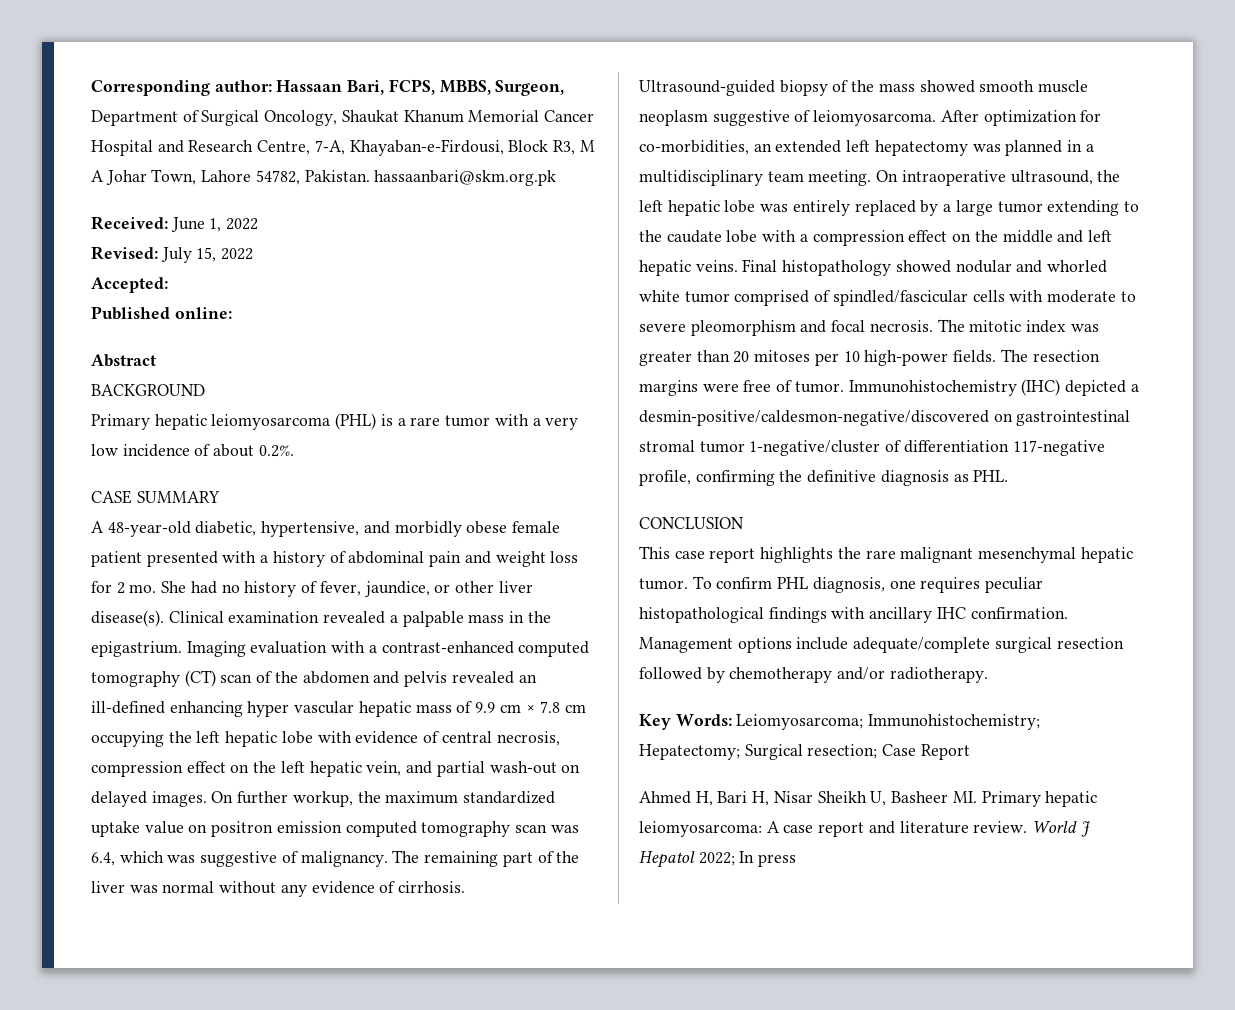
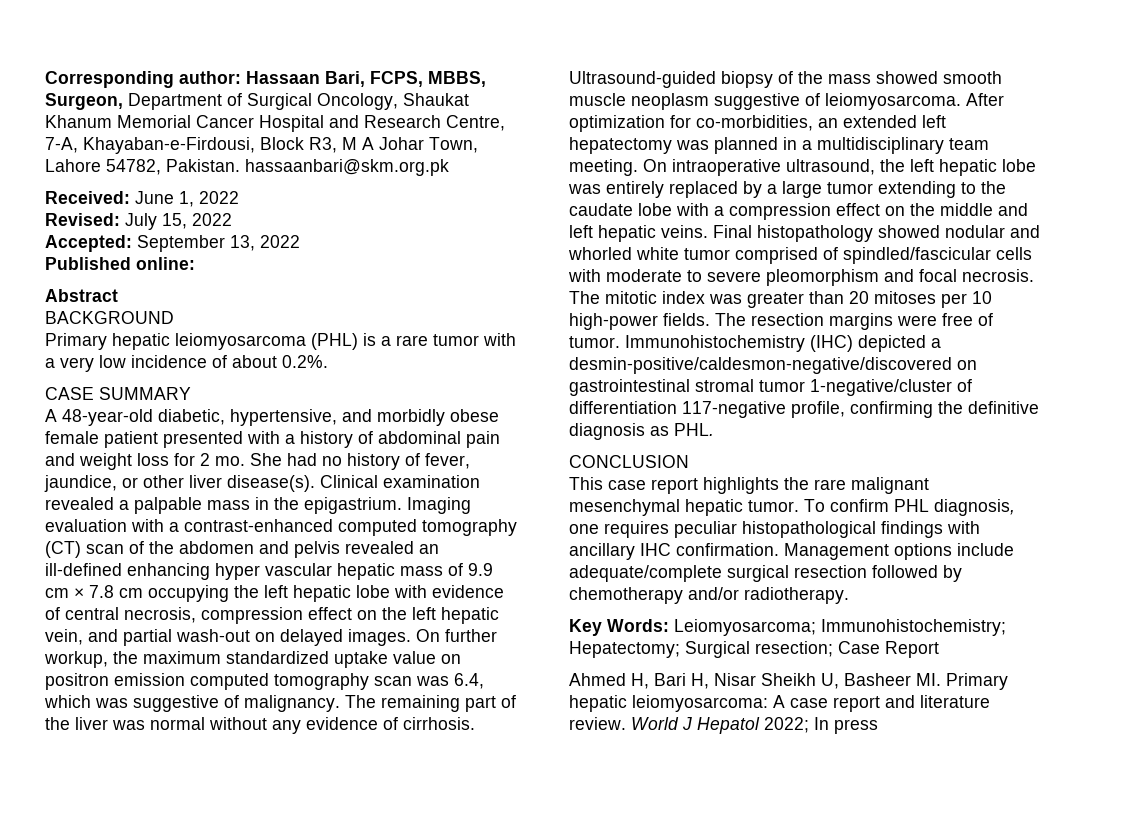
- Accepted:
+ Accepted: September 13, 2022

